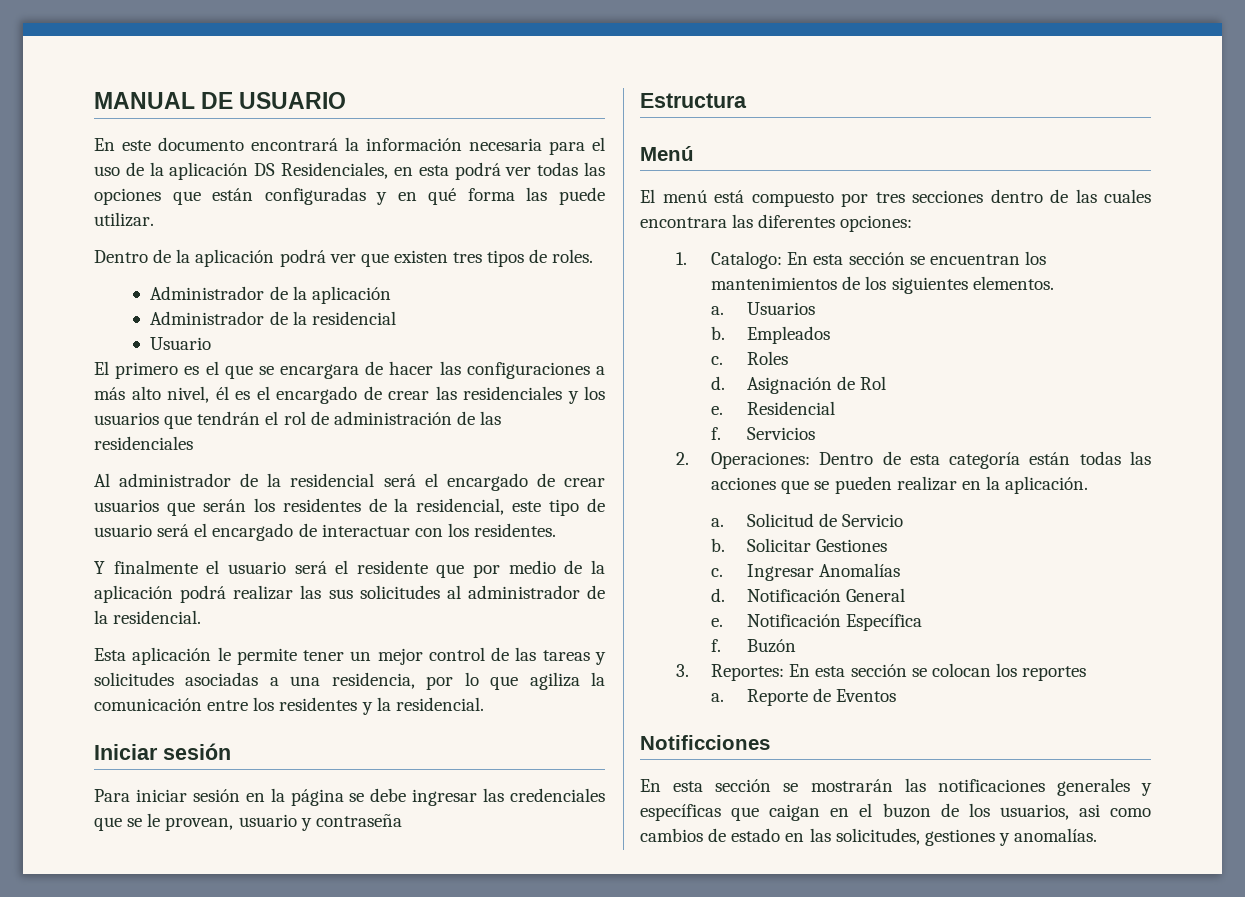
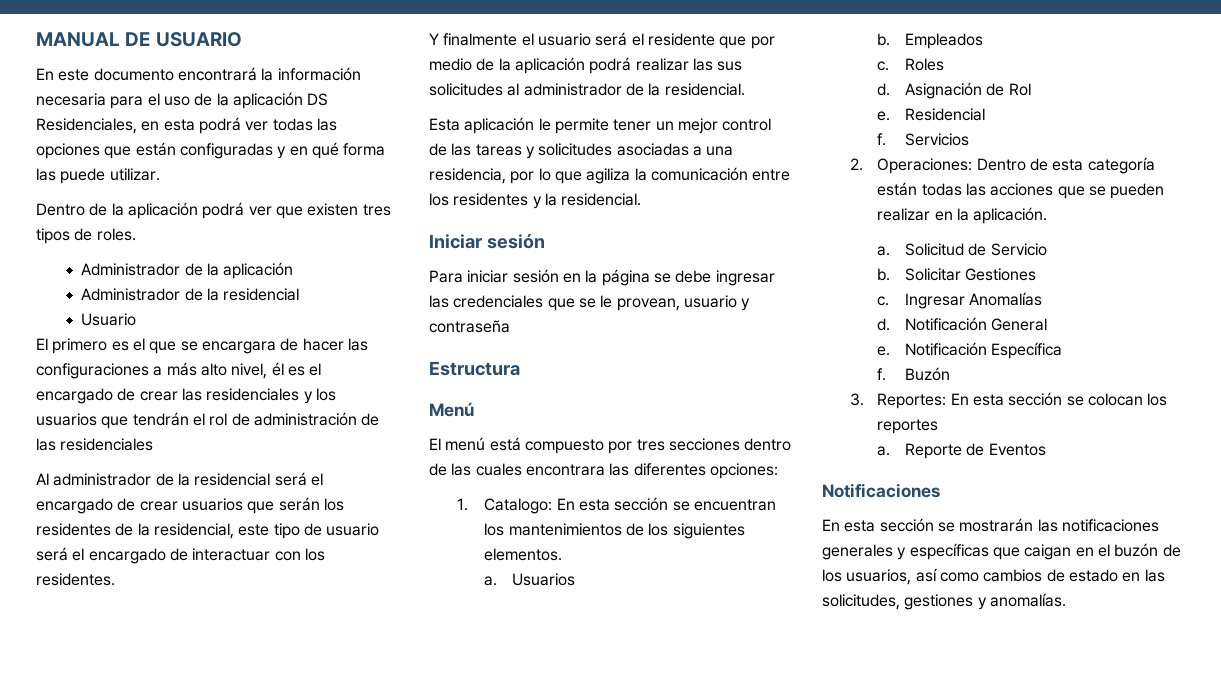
- Notificciones
+ Notificaciones
- En esta sección se mostrarán las notificaciones generales y específicas que caigan en el buzon de los usuarios, asi como cambios de estado en las solicitudes, gestiones y anomalías.
+ En esta sección se mostrarán las notificaciones generales y específicas que caigan en el buzón de los usuarios, así como cambios de estado en las solicitudes, gestiones y anomalías.

